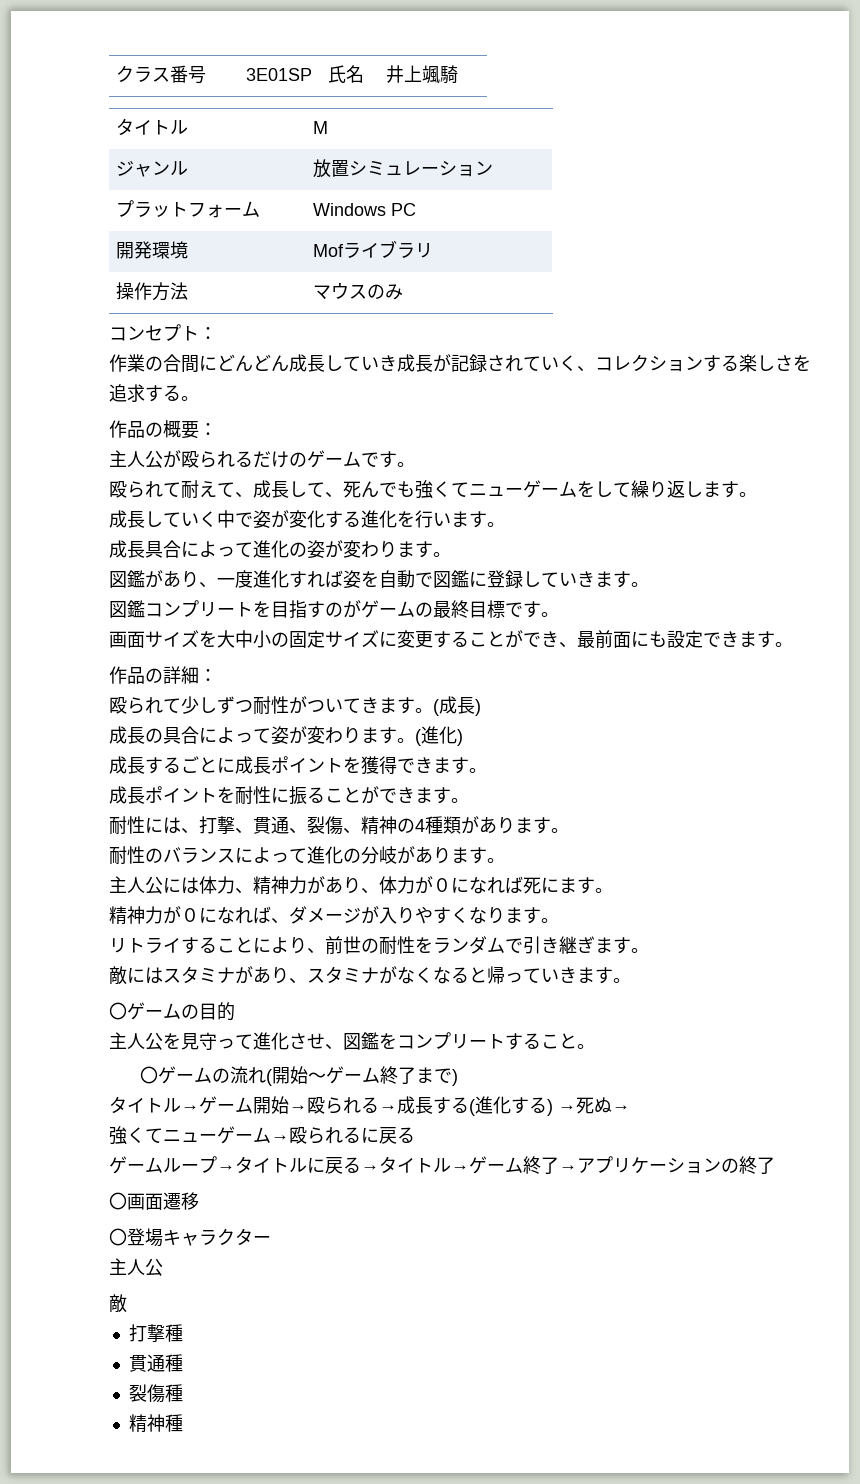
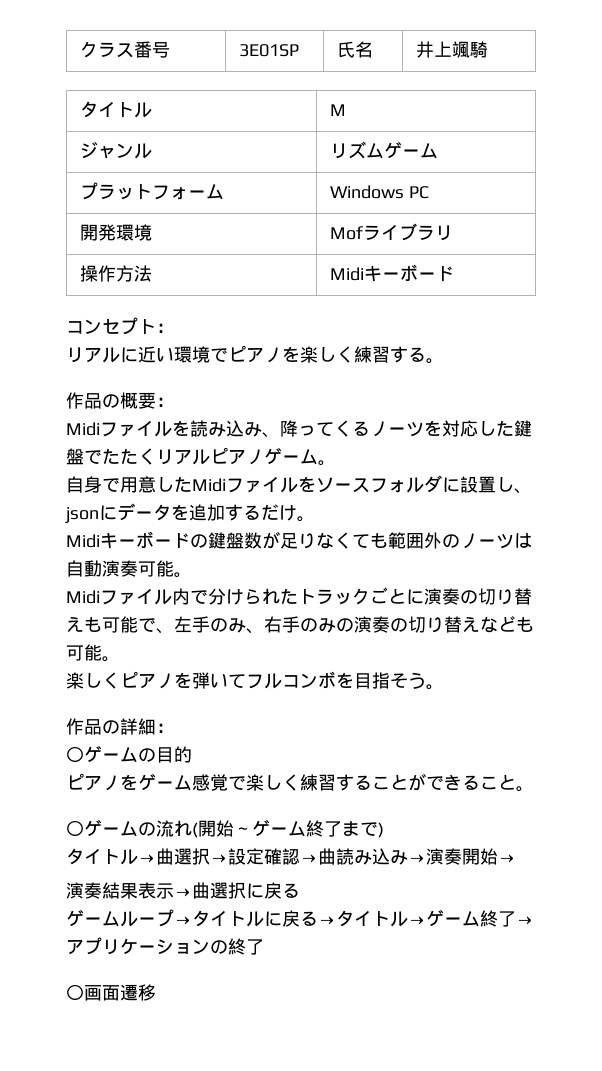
- ジャンル | 放置シミュレーション
+ ジャンル | リズムゲーム
- 操作方法 | マウスのみ
+ 操作方法 | Midiキーボード
- 作業の合間にどんどん成長していき成長が記録されていく、コレクションする楽しさを追求する。
+ リアルに近い環境でピアノを楽しく練習する。
- 主人公が殴られるだけのゲームです。
- 殴られて耐えて、成長して、死んでも強くてニューゲームをして繰り返します。
- 成長していく中で姿が変化する進化を行います。
- 成長具合によって進化の姿が変わります。
- 図鑑があり、一度進化すれば姿を自動で図鑑に登録していきます。
- 図鑑コンプリートを目指すのがゲームの最終目標です。
- 画面サイズを大中小の固定サイズに変更することができ、最前面にも設定できます。
+ Midiファイルを読み込み、降ってくるノーツを対応した鍵盤でたたくリアルピアノゲーム。
+ 自身で用意したMidiファイルをソースフォルダに設置し、jsonにデータを追加するだけ。
+ Midiキーボードの鍵盤数が足りなくても範囲外のノーツは自動演奏可能。
+ Midiファイル内で分けられたトラックごとに演奏の切り替えも可能で、左手のみ、右手のみの演奏の切り替えなども可能。
+ 楽しくピアノを弾いてフルコンボを目指そう。
  作品の詳細：
- 殴られて少しずつ耐性がついてきます。(成長)
- 成長の具合によって姿が変わります。(進化)
- 成長するごとに成長ポイントを獲得できます。
- 成長ポイントを耐性に振ることができます。
- 耐性には、打撃、貫通、裂傷、精神の4種類があります。
- 耐性のバランスによって進化の分岐があります。
- 主人公には体力、精神力があり、体力が０になれば死にます。
- 精神力が０になれば、ダメージが入りやすくなります。
- リトライすることにより、前世の耐性をランダムで引き継ぎます。
- 敵にはスタミナがあり、スタミナがなくなると帰っていきます。
  〇ゲームの目的
- 主人公を見守って進化させ、図鑑をコンプリートすること。
+ ピアノをゲーム感覚で楽しく練習することができること。
- タイトル→ゲーム開始→殴られる→成長する(進化する) →死ぬ→
- 強くてニューゲーム→殴られるに戻る
+ タイトル→曲選択→設定確認→曲読み込み→演奏開始→
+ 演奏結果表示→曲選択に戻る
- 〇登場キャラクター
- 主人公
- 敵
- 打撃種
- 貫通種
- 裂傷種
- 精神種

